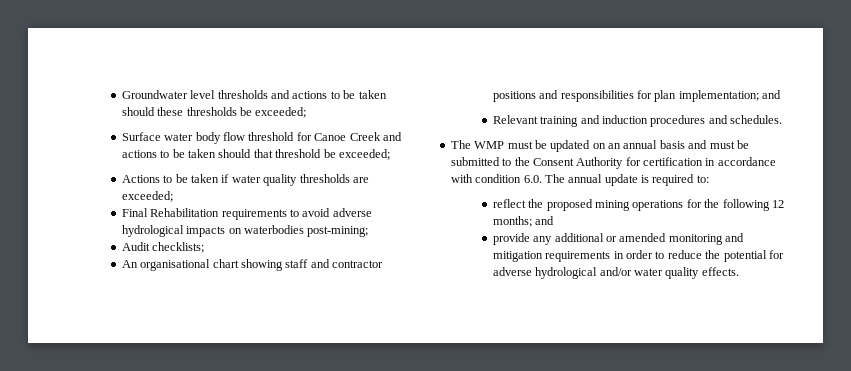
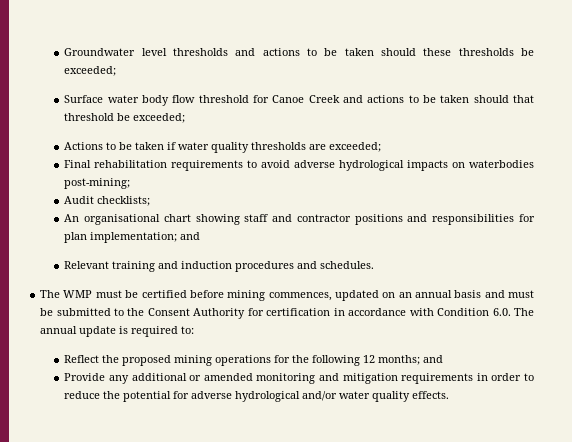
- Final Rehabilitation requirements to avoid adverse hydrological impacts on waterbodies post-mining;
+ Final rehabilitation requirements to avoid adverse hydrological impacts on waterbodies post-mining;
- The WMP must be updated on an annual basis and must be submitted to the Consent Authority for certification in accordance with condition 6.0. The annual update is required to:
+ The WMP must be certified before mining commences, updated on an annual basis and must be submitted to the Consent Authority for certification in accordance with Condition 6.0. The annual update is required to:
- reflect the proposed mining operations for the following 12 months; and
+ Reflect the proposed mining operations for the following 12 months; and
- provide any additional or amended monitoring and mitigation requirements in order to reduce the potential for adverse hydrological and/or water quality effects.
+ Provide any additional or amended monitoring and mitigation requirements in order to reduce the potential for adverse hydrological and/or water quality effects.

